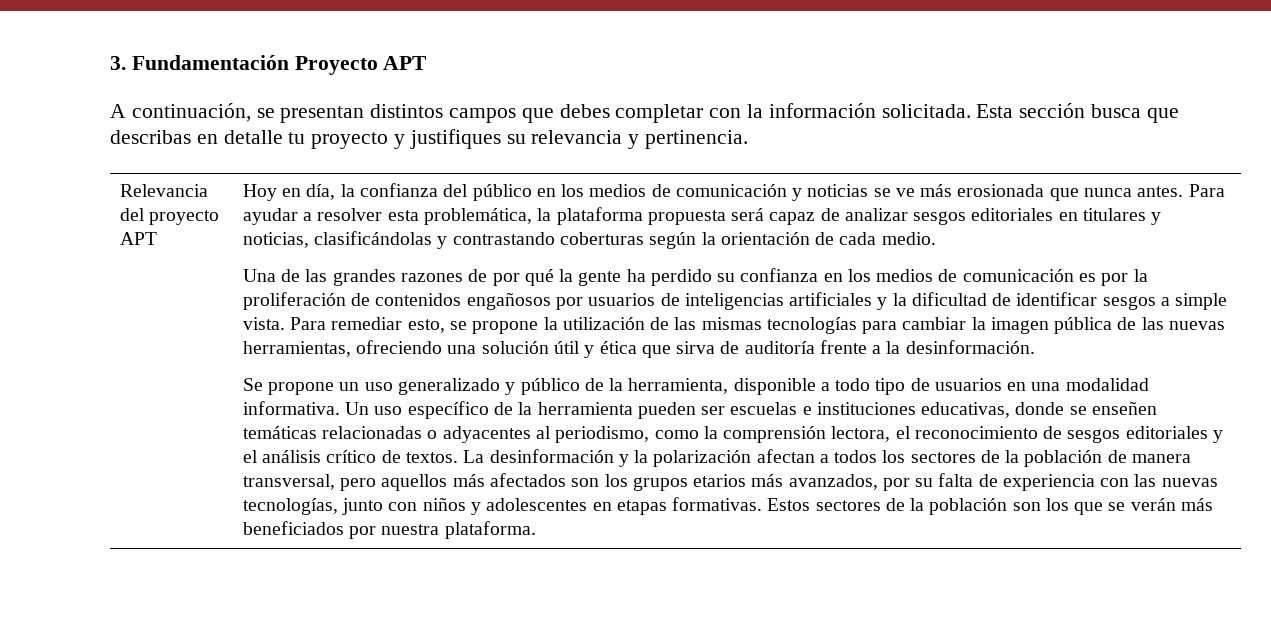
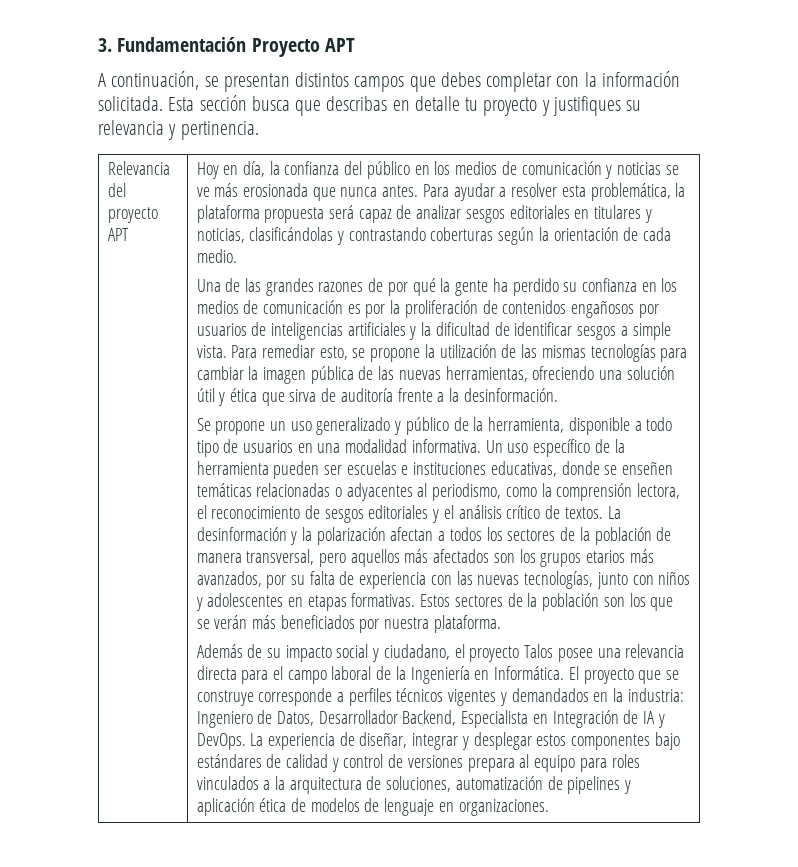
+ Además de su impacto social y ciudadano, el proyecto Talos posee una relevancia directa para el campo laboral de la Ingeniería en Informática. El proyecto que se construye corresponde a perfiles técnicos vigentes y demandados en la industria: Ingeniero de Datos, Desarrollador Backend, Especialista en Integración de IA y DevOps. La experiencia de diseñar, integrar y desplegar estos componentes bajo estándares de calidad y control de versiones prepara al equipo para roles vinculados a la arquitectura de soluciones, automatización de pipelines y aplicación ética de modelos de lenguaje en organizaciones.

